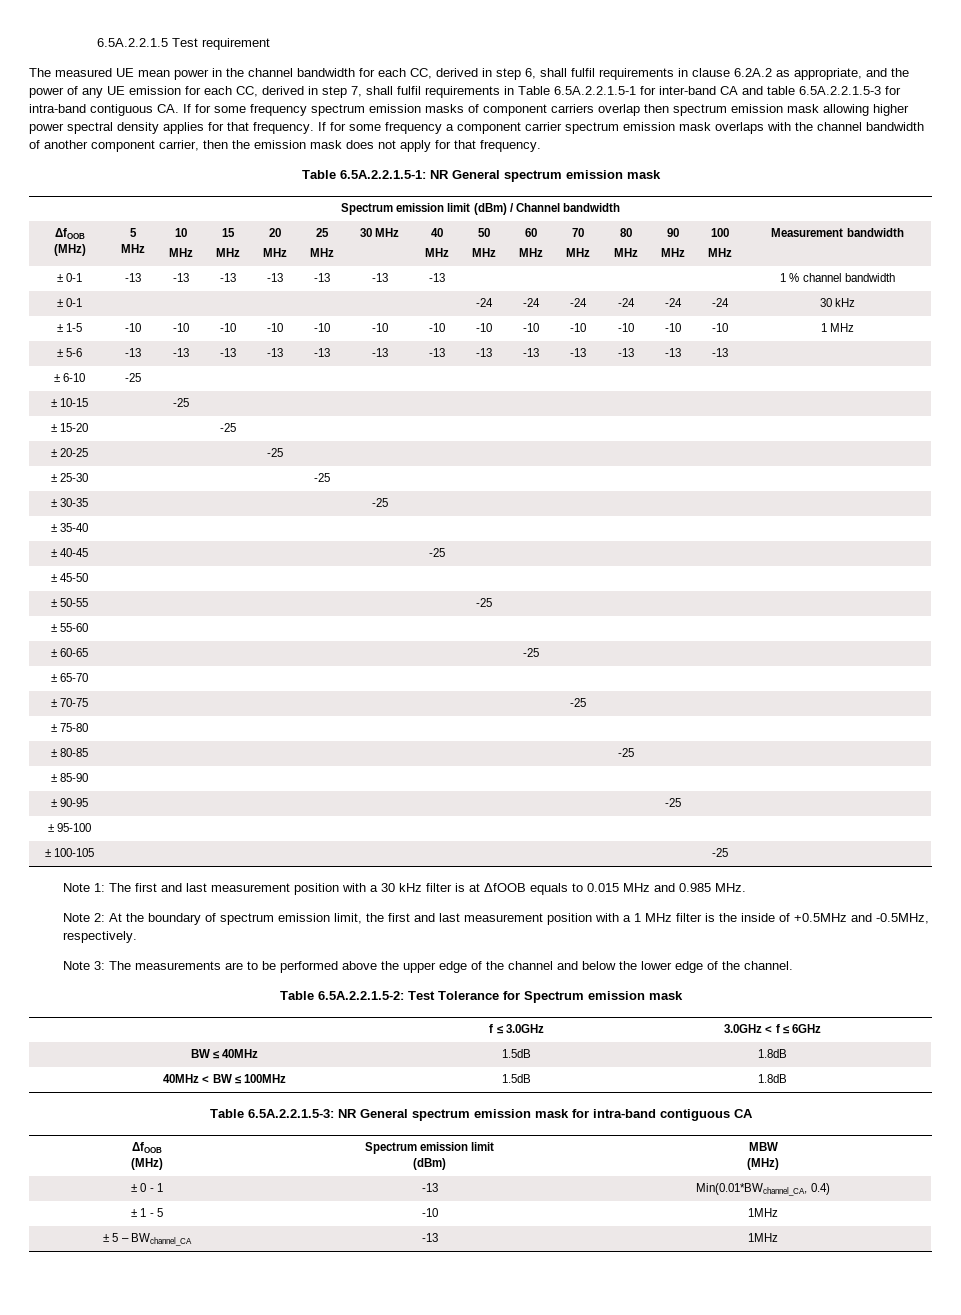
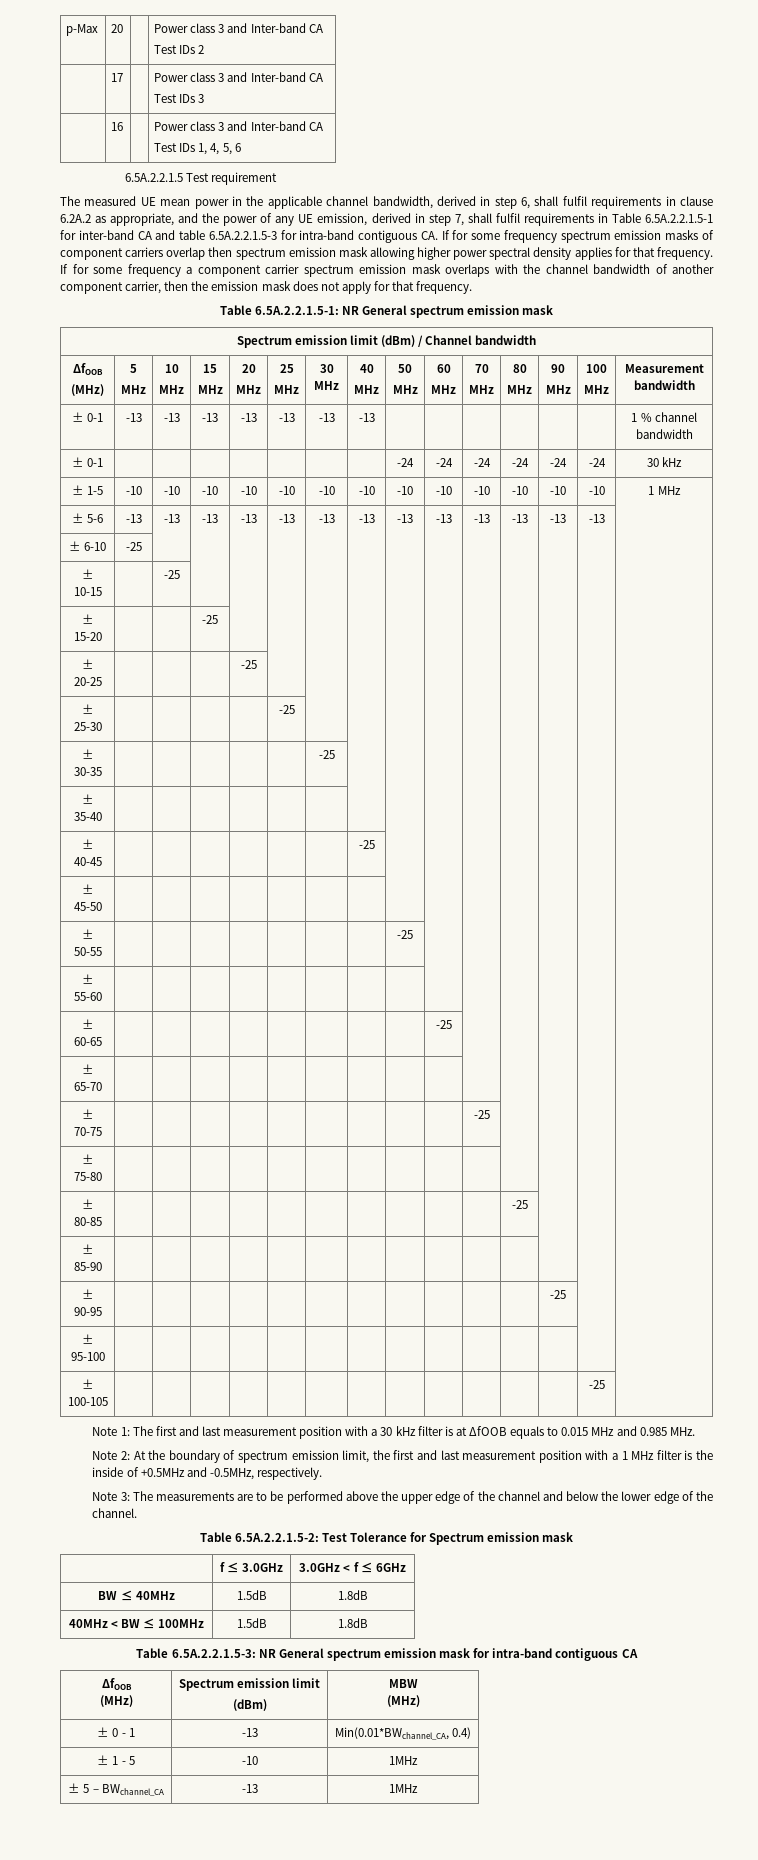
+ p-Max | 20 | | Power class 3 and Inter-band CA
+ Test IDs 2
+ | 17 | | Power class 3 and Inter-band CA
+ Test IDs 3
+ | 16 | | Power class 3 and Inter-band CA
+ Test IDs 1, 4, 5, 6
- The measured UE mean power in the channel bandwidth for each CC, derived in step 6, shall fulfil requirements in clause 6.2A.2 as appropriate, and the power of any UE emission for each CC, derived in step 7, shall fulfil requirements in Table 6.5A.2.2.1.5-1 for inter-band CA and table 6.5A.2.2.1.5-3 for intra-band contiguous CA. If for some frequency spectrum emission masks of component carriers overlap then spectrum emission mask allowing higher power spectral density applies for that frequency.
+ The measured UE mean power in the applicable channel bandwidth, derived in step 6, shall fulfil requirements in clause 6.2A.2 as appropriate, and the power of any UE emission, derived in step 7, shall fulfil requirements in Table 6.5A.2.2.1.5-1 for inter-band CA and table 6.5A.2.2.1.5-3 for intra-band contiguous CA. If for some frequency spectrum emission masks of component carriers overlap then spectrum emission mask allowing higher power spectral density applies for that frequency.

